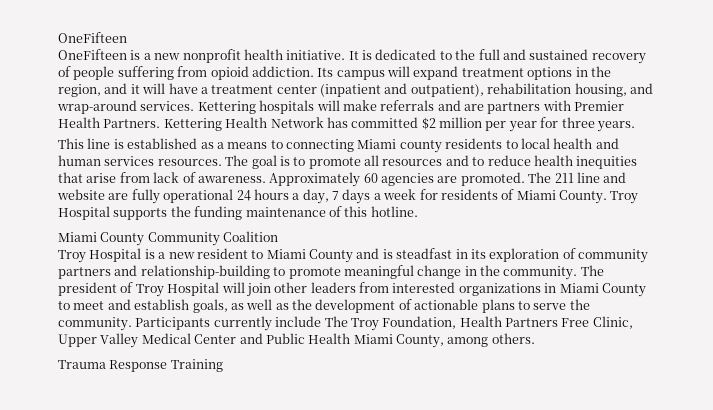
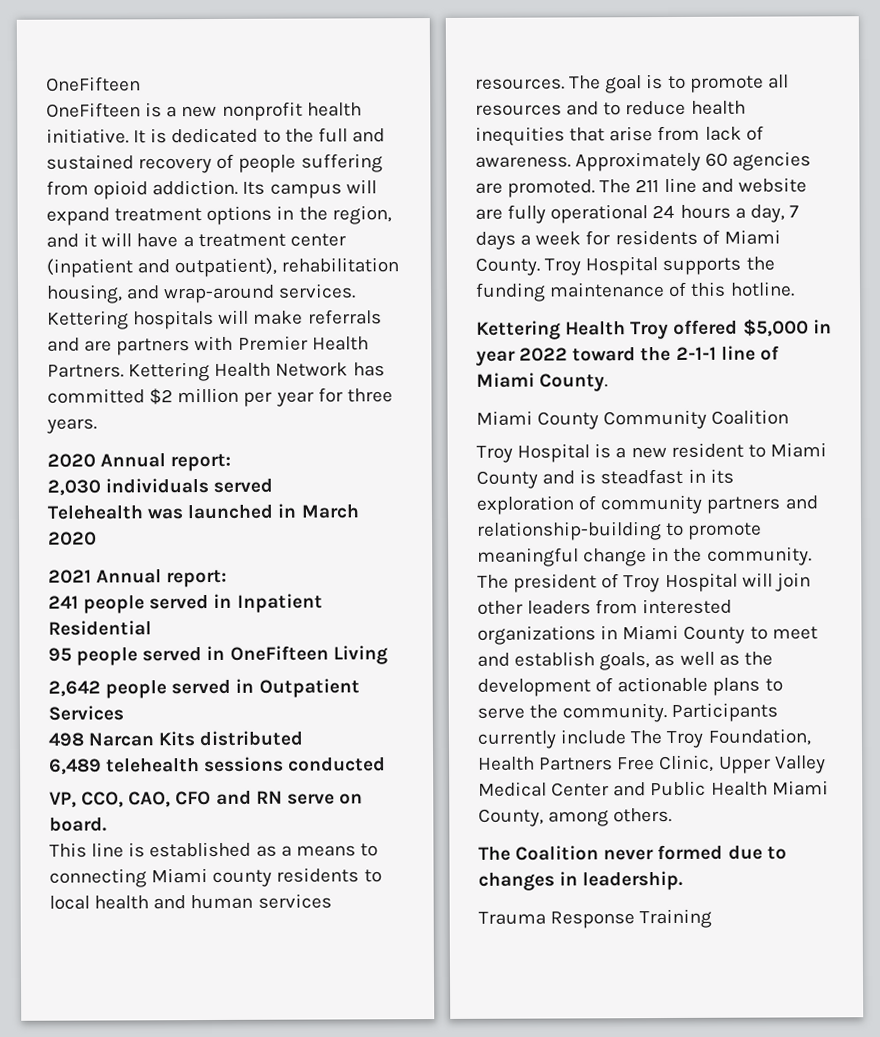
+ 2020 Annual report:
+ 2,030 individuals served
+ Telehealth was launched in March 2020
+ 2021 Annual report:
+ 241 people served in Inpatient Residential
+ 95 people served in OneFifteen Living
+ 2,642 people served in Outpatient Services
+ 498 Narcan Kits distributed
+ 6,489 telehealth sessions conducted
+ VP, CCO, CAO, CFO and RN serve on board.
+ Kettering Health Troy offered $5,000 in year 2022 toward the 2-1-1 line of Miami County.
+ The Coalition never formed due to changes in leadership.

